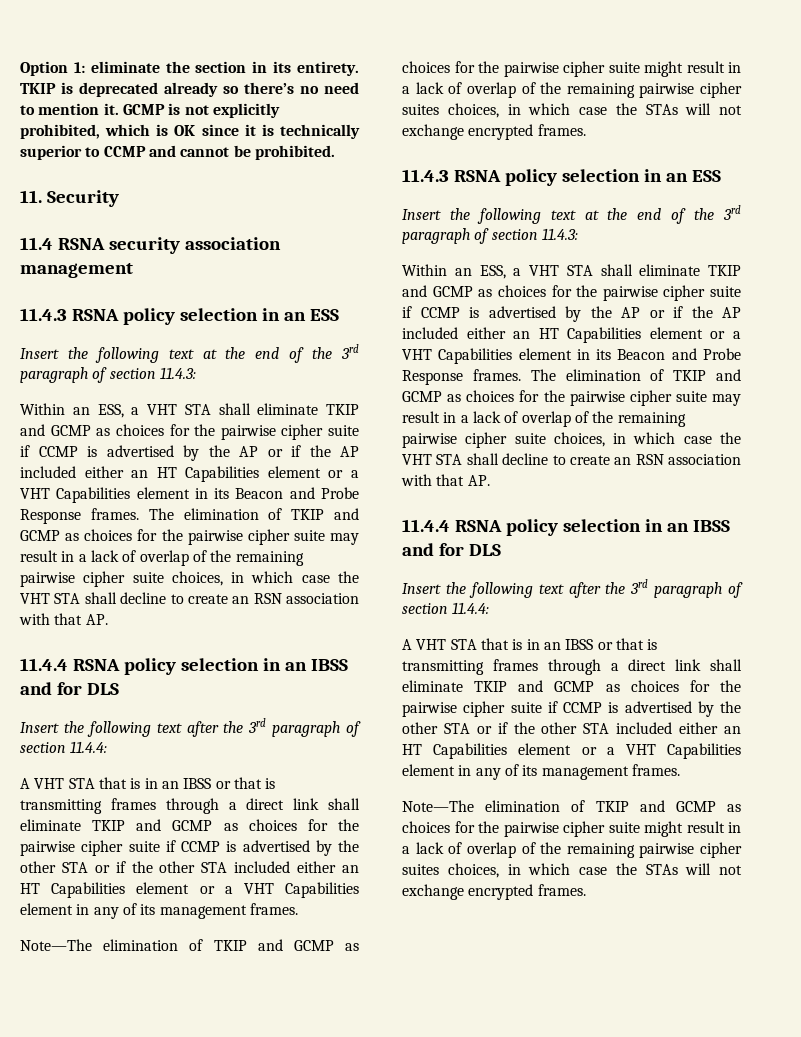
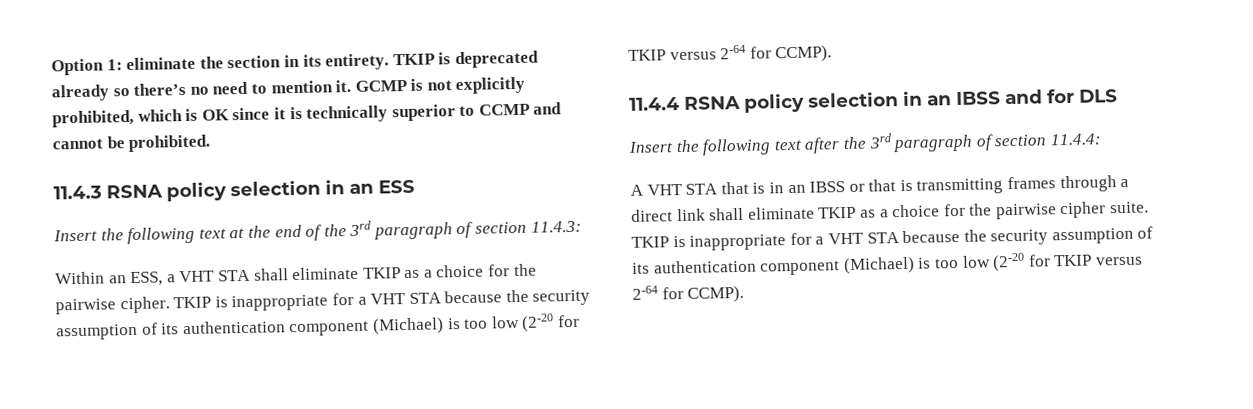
- 11. Security
- 11.4 RSNA security association management
  11.4.3 RSNA policy selection in an ESS
  Insert the following text at the end of the 3rd paragraph of section 11.4.3:
- Within an ESS, a VHT STA shall eliminate TKIP and GCMP as choices for the pairwise cipher suite if CCMP is advertised by the AP or if the AP included either an HT Capabilities element or a VHT Capabilities element in its Beacon and Probe Response frames. The elimination of TKIP and GCMP as choices for the pairwise cipher suite may result in a lack of overlap of the remaining pairwise cipher suite choices, in which case the VHT STA shall decline to create an RSN association with that AP.
+ Within an ESS, a VHT STA shall eliminate TKIP as a choice for the pairwise cipher. TKIP is inappropriate for a VHT STA because the security assumption of its authentication component (Michael) is too low (2-20 for TKIP versus 2-64 for CCMP).
  11.4.4 RSNA policy selection in an IBSS and for DLS
  Insert the following text after the 3rd paragraph of section 11.4.4:
- A VHT STA that is in an IBSS or that is transmitting frames through a direct link shall eliminate TKIP and GCMP as choices for the pairwise cipher suite if CCMP is advertised by the other STA or if the other STA included either an HT Capabilities element or a VHT Capabilities element in any of its management frames.
- Note—The elimination of TKIP and GCMP as choices for the pairwise cipher suite might result in a lack of overlap of the remaining pairwise cipher suites choices, in which case the STAs will not exchange encrypted frames.
- 11.4.3 RSNA policy selection in an ESS
- Insert the following text at the end of the 3rd paragraph of section 11.4.3:
- Within an ESS, a VHT STA shall eliminate TKIP and GCMP as choices for the pairwise cipher suite if CCMP is advertised by the AP or if the AP included either an HT Capabilities element or a VHT Capabilities element in its Beacon and Probe Response frames. The elimination of TKIP and GCMP as choices for the pairwise cipher suite may result in a lack of overlap of the remaining pairwise cipher suite choices, in which case the VHT STA shall decline to create an RSN association with that AP.
- 11.4.4 RSNA policy selection in an IBSS and for DLS
- Insert the following text after the 3rd paragraph of section 11.4.4:
- A VHT STA that is in an IBSS or that is transmitting frames through a direct link shall eliminate TKIP and GCMP as choices for the pairwise cipher suite if CCMP is advertised by the other STA or if the other STA included either an HT Capabilities element or a VHT Capabilities element in any of its management frames.
- Note—The elimination of TKIP and GCMP as choices for the pairwise cipher suite might result in a lack of overlap of the remaining pairwise cipher suites choices, in which case the STAs will not exchange encrypted frames.
+ A VHT STA that is in an IBSS or that is transmitting frames through a direct link shall eliminate TKIP as a choice for the pairwise cipher suite. TKIP is inappropriate for a VHT STA because the security assumption of its authentication component (Michael) is too low (2-20 for TKIP versus 2-64 for CCMP).

